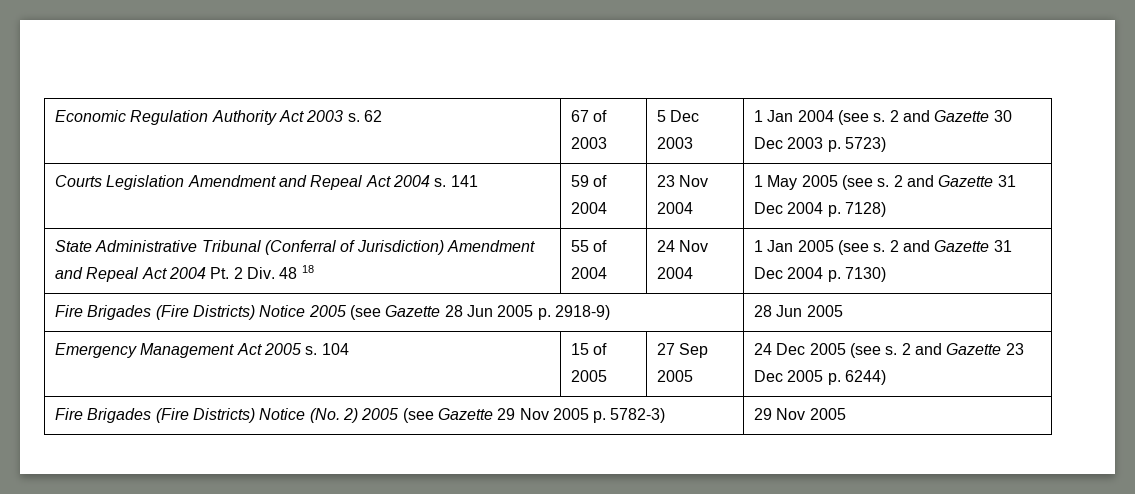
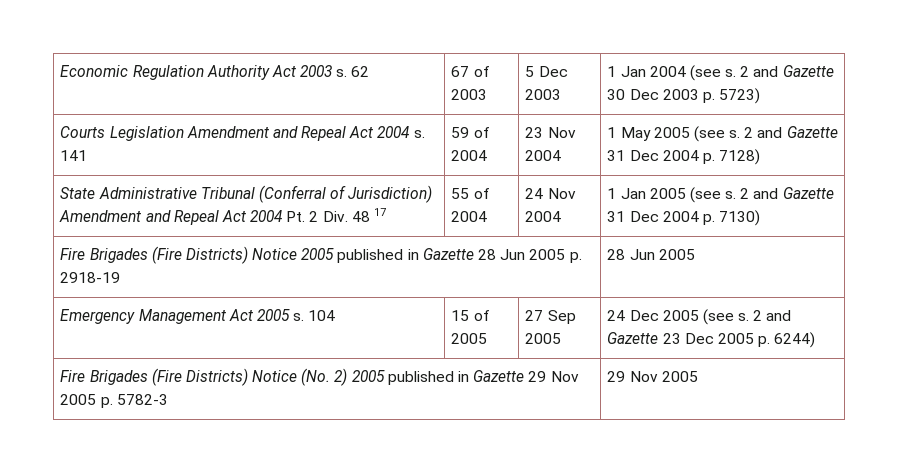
- State Administrative Tribunal (Conferral of Jurisdiction) Amendment and Repeal Act 2004 Pt. 2 Div. 48 18 | 55 of 2004 | 24 Nov 2004 | 1 Jan 2005 (see s. 2 and Gazette 31 Dec 2004 p. 7130)
+ State Administrative Tribunal (Conferral of Jurisdiction) Amendment and Repeal Act 2004 Pt. 2 Div. 48 17 | 55 of 2004 | 24 Nov 2004 | 1 Jan 2005 (see s. 2 and Gazette 31 Dec 2004 p. 7130)
- Fire Brigades (Fire Districts) Notice 2005 (see Gazette 28 Jun 2005 p. 2918-9) | 28 Jun 2005
+ Fire Brigades (Fire Districts) Notice 2005 published in Gazette 28 Jun 2005 p. 2918-19 | 28 Jun 2005
- Fire Brigades (Fire Districts) Notice (No. 2) 2005 (see Gazette 29 Nov 2005 p. 5782-3) | 29 Nov 2005
+ Fire Brigades (Fire Districts) Notice (No. 2) 2005 published in Gazette 29 Nov 2005 p. 5782-3 | 29 Nov 2005

